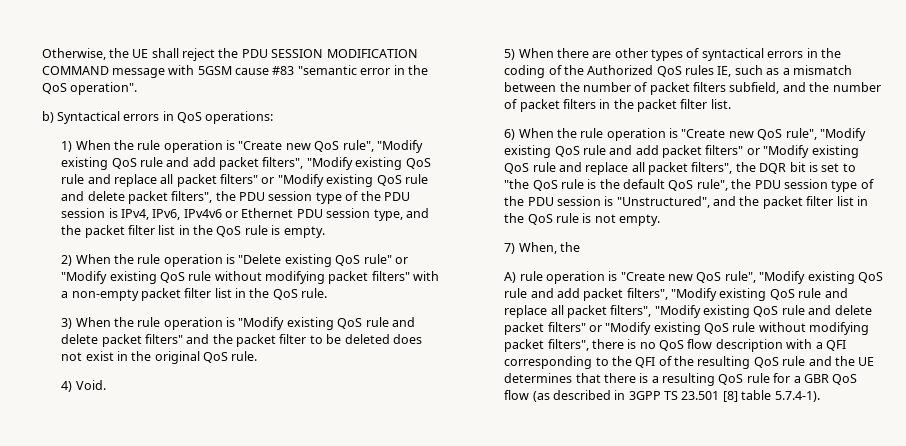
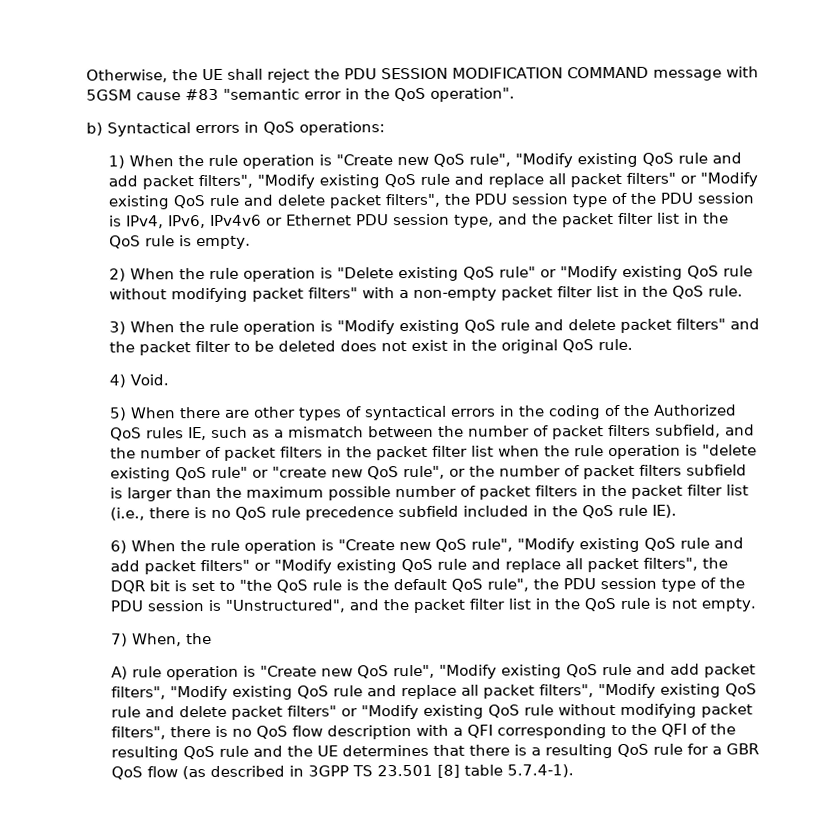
- 5) When there are other types of syntactical errors in the coding of the Authorized QoS rules IE, such as a mismatch between the number of packet filters subfield, and the number of packet filters in the packet filter list.
+ 5) When there are other types of syntactical errors in the coding of the Authorized QoS rules IE, such as a mismatch between the number of packet filters subfield, and the number of packet filters in the packet filter list when the rule operation is "delete existing QoS rule" or "create new QoS rule", or the number of packet filters subfield is larger than the maximum possible number of packet filters in the packet filter list (i.e., there is no QoS rule precedence subfield included in the QoS rule IE).

